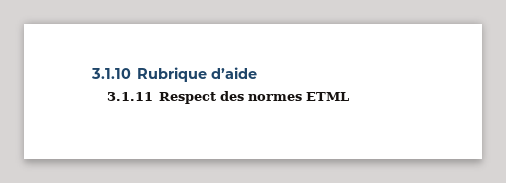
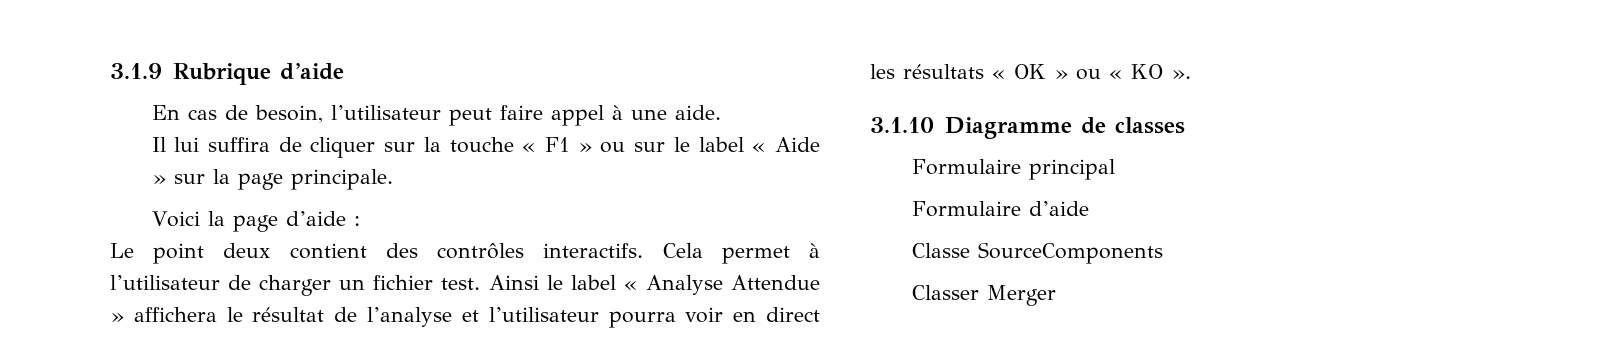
- 3.1.10 Rubrique d’aide
+ 3.1.9 Rubrique d’aide
- 3.1.11 Respect des normes ETML
+ En cas de besoin, l’utilisateur peut faire appel à une aide.
+ Il lui suffira de cliquer sur la touche « F1 » ou sur le label « Aide » sur la page principale.
+ Voici la page d’aide :
+ Le point deux contient des contrôles interactifs. Cela permet à l’utilisateur de charger un fichier test. Ainsi le label « Analyse Attendue » affichera le résultat de l’analyse et l’utilisateur pourra voir en direct les résultats « OK » ou « KO ».
+ 3.1.10 Diagramme de classes
+ Formulaire principal
+ Formulaire d’aide
+ Classe SourceComponents
+ Classer Merger

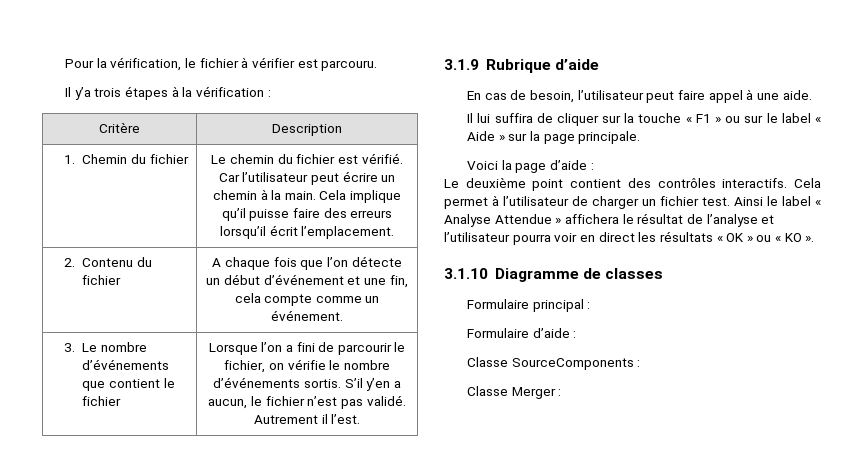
+ Pour la vérification, le fichier à vérifier est parcouru.
+ Il y’a trois étapes à la vérification :
+ Critère | Description
+ 1. Chemin du fichier | Le chemin du fichier est vérifié. Car l’utilisateur peut écrire un chemin à la main. Cela implique qu’il puisse faire des erreurs lorsqu’il écrit l’emplacement.
+ 2. Contenu du fichier | A chaque fois que l’on détecte un début d’événement et une fin, cela compte comme un événement.
+ 3. Le nombre d’événements que contient le fichier | Lorsque l’on a fini de parcourir le fichier, on vérifie le nombre d’événements sortis. S’il y’en a aucun, le fichier n’est pas validé. Autrement il l’est.
- Le point deux contient des contrôles interactifs.
+ Le deuxième point contient des contrôles interactifs.
- Formulaire principal
+ Formulaire principal :
- Formulaire d’aide
+ Formulaire d’aide :
- Classe SourceComponents
- Classer Merger
+ Classe SourceComponents :
+ Classe Merger :

